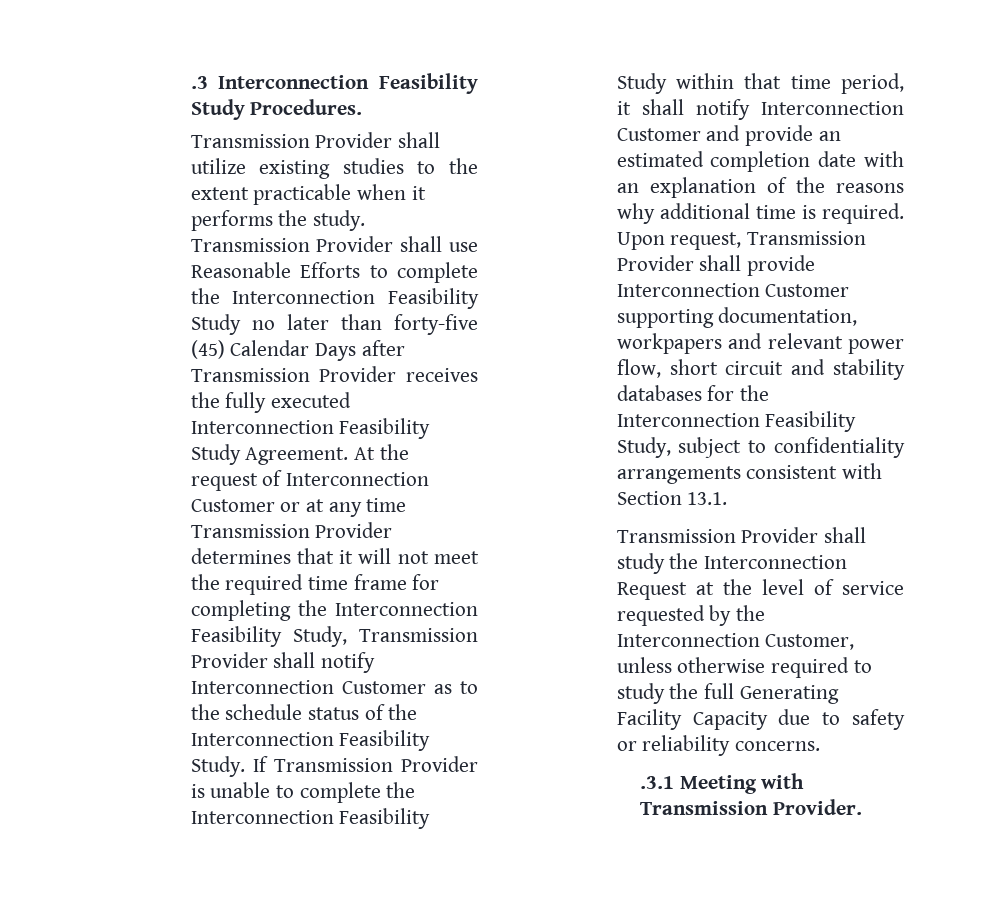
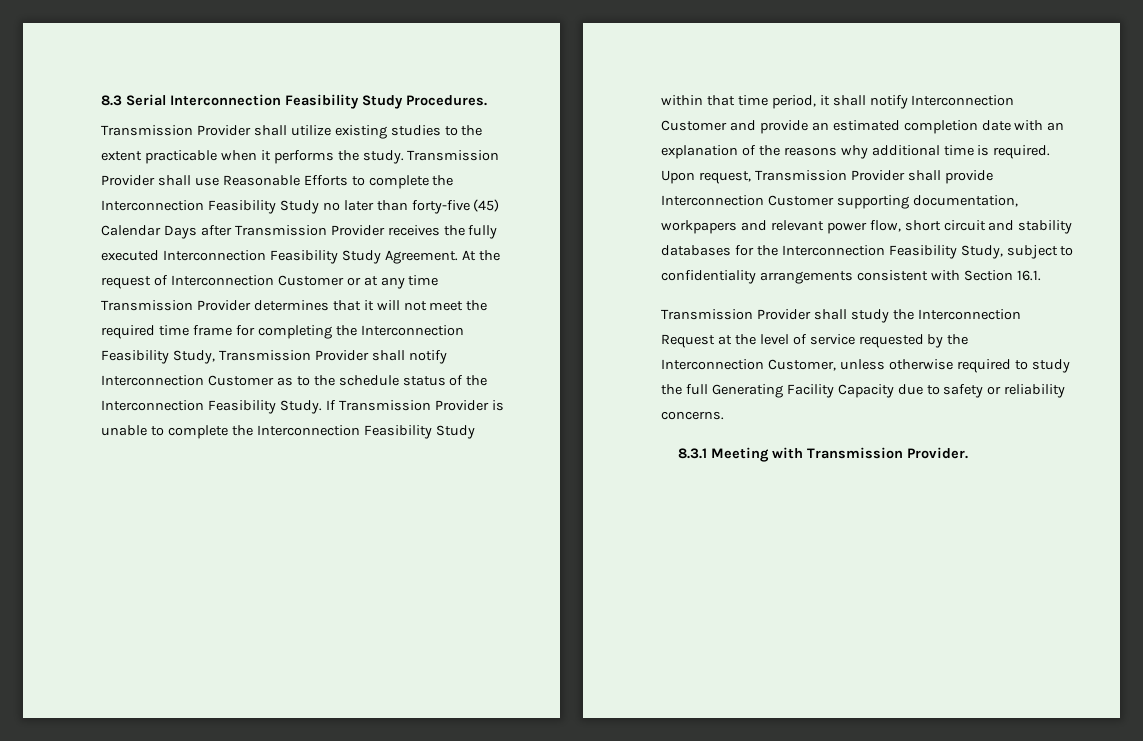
- .3 Interconnection Feasibility Study Procedures.
+ 8.3 Serial Interconnection Feasibility Study Procedures.
- Upon request, Transmission Provider shall provide Interconnection Customer supporting documentation, workpapers and relevant power flow, short circuit and stability databases for the Interconnection Feasibility Study, subject to confidentiality arrangements consistent with Section 13.1.
+ Upon request, Transmission Provider shall provide Interconnection Customer supporting documentation, workpapers and relevant power flow, short circuit and stability databases for the Interconnection Feasibility Study, subject to confidentiality arrangements consistent with Section 16.1.
- .3.1 Meeting with Transmission Provider.
+ 8.3.1 Meeting with Transmission Provider.

